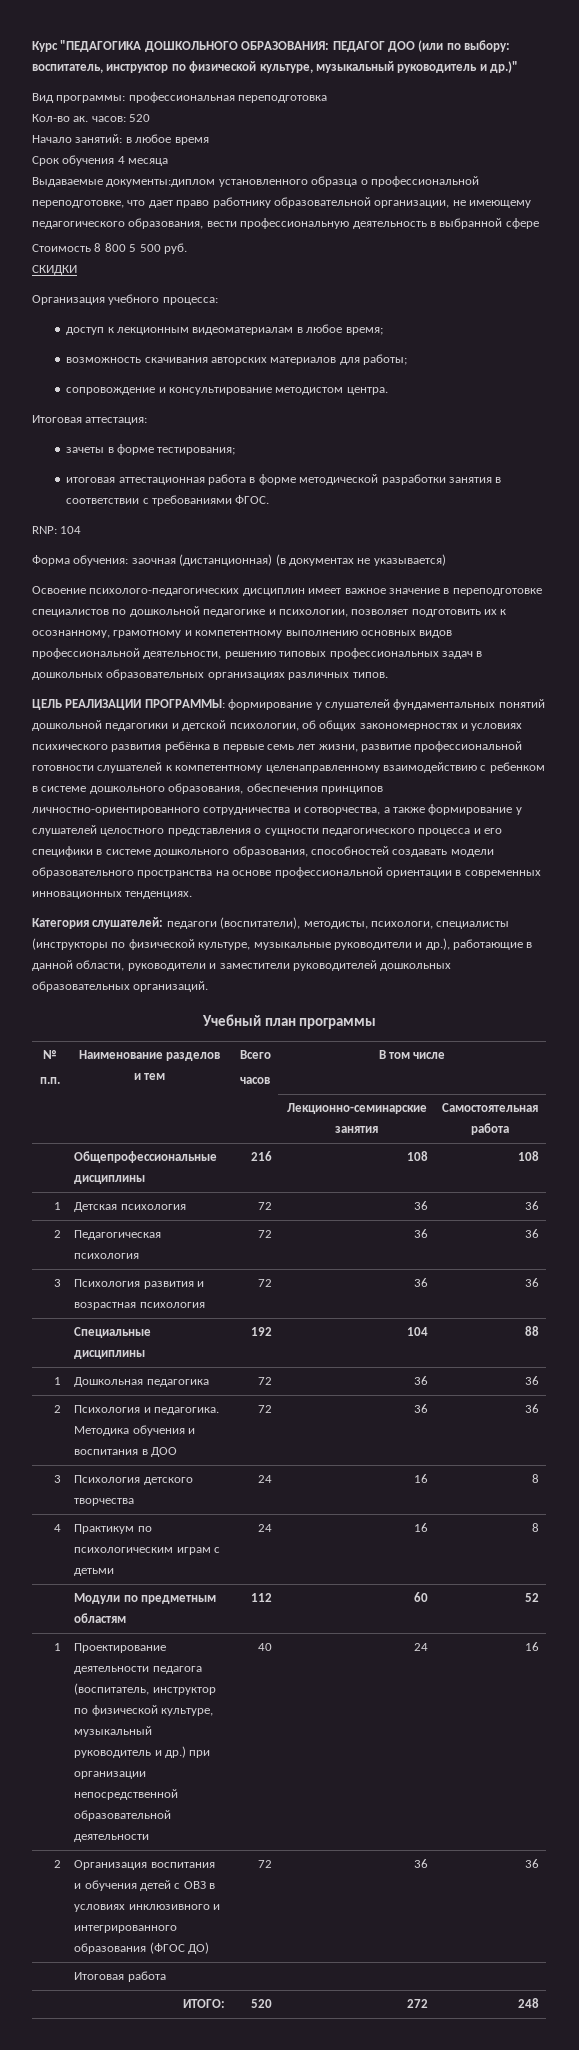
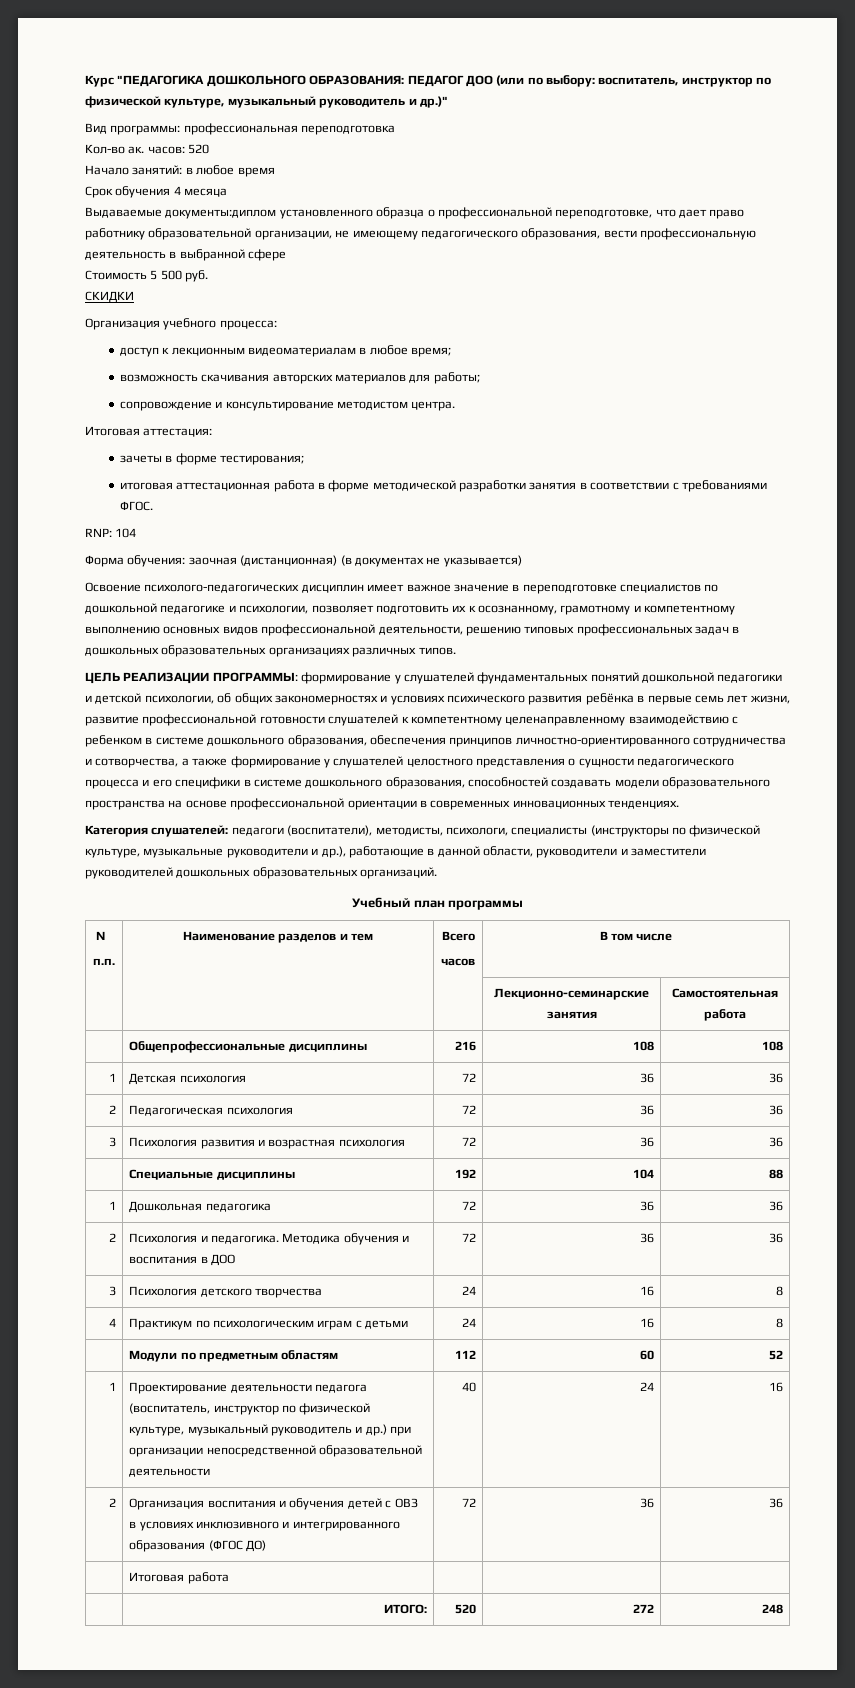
- Стоимость 8 800 5 500 руб.
+ Стоимость 5 500 руб.

